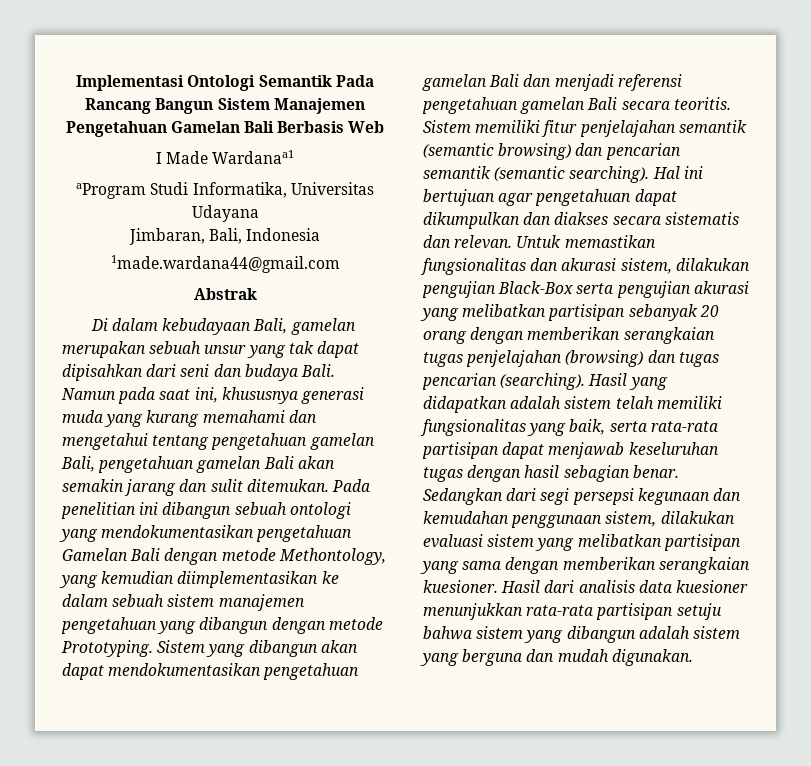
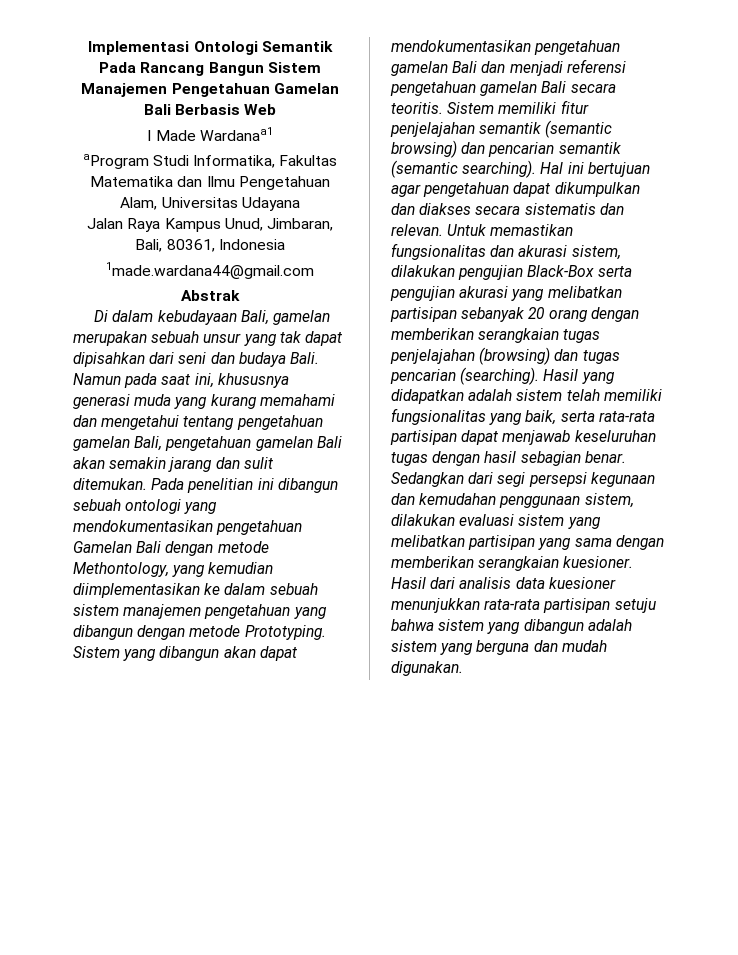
- aProgram Studi Informatika, Universitas Udayana
- Jimbaran, Bali, Indonesia
+ aProgram Studi Informatika, Fakultas Matematika dan Ilmu Pengetahuan Alam, Universitas Udayana
+ Jalan Raya Kampus Unud, Jimbaran, Bali, 80361, Indonesia

